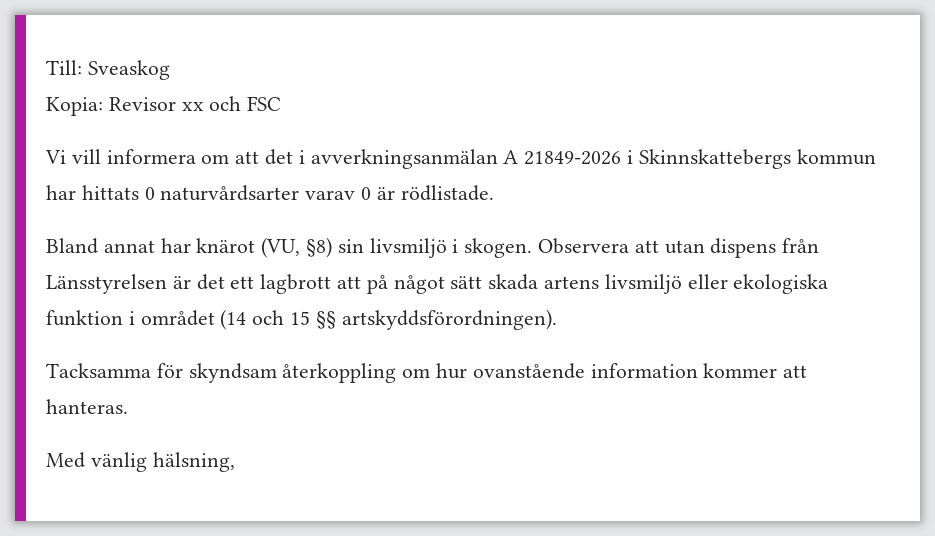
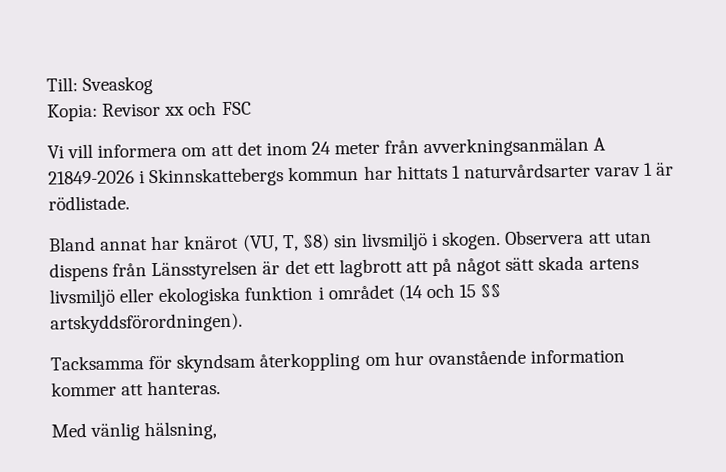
- Vi vill informera om att det i avverkningsanmälan A 21849-2026 i Skinnskattebergs kommun har hittats 0 naturvårdsarter varav 0 är rödlistade.
+ Vi vill informera om att det inom 24 meter från avverkningsanmälan A 21849-2026 i Skinnskattebergs kommun har hittats 1 naturvårdsarter varav 1 är rödlistade.
- Bland annat har knärot (VU, §8) sin livsmiljö i skogen.
+ Bland annat har knärot (VU, T, §8) sin livsmiljö i skogen.

